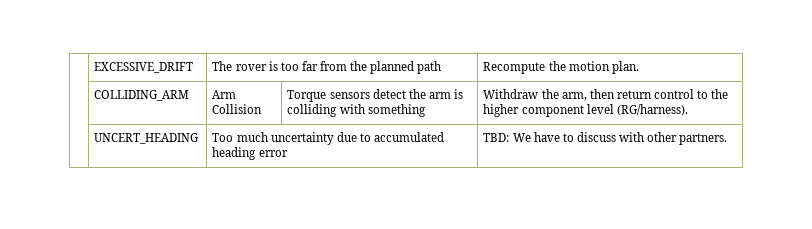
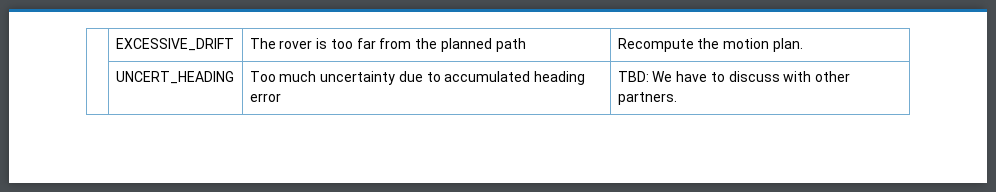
- | COLLIDING_ARM | Arm Collision | Torque sensors detect the arm is colliding with something | Withdraw the arm, then return control to the higher component level (RG/harness).

